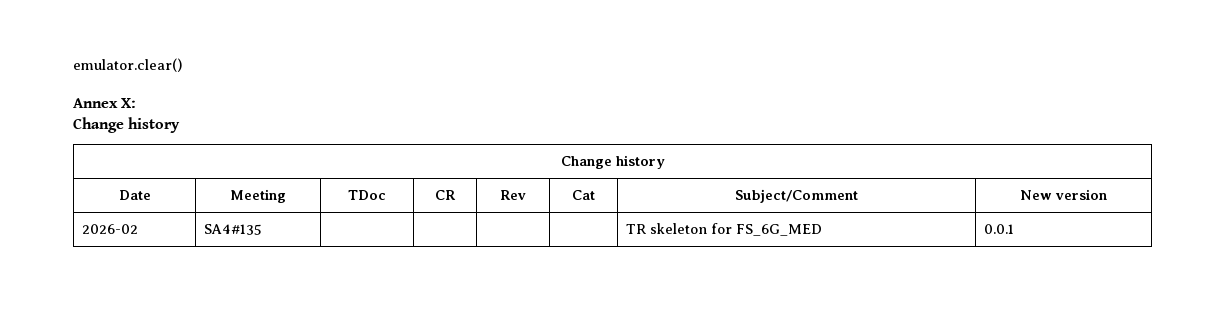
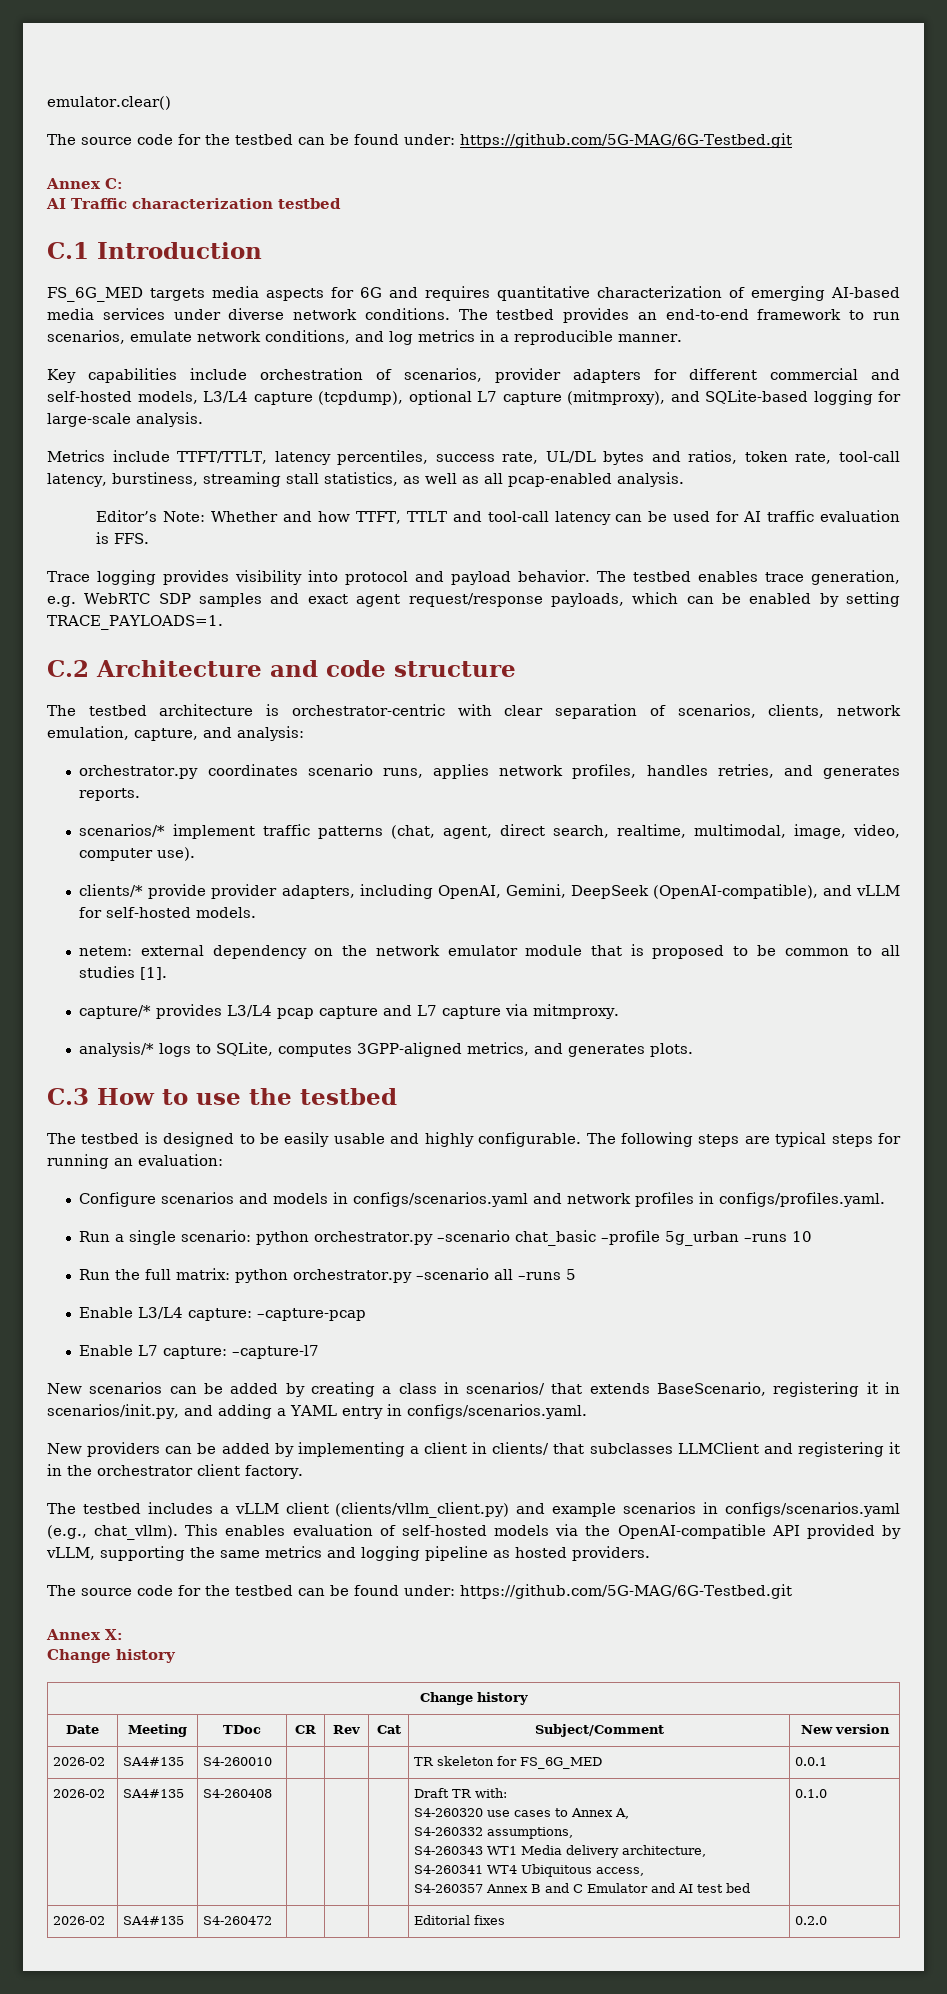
  emulator.clear()
+ The source code for the testbed can be found under: https://github.com/5G-MAG/6G-Testbed.git
+ Annex C:
+ AI Traffic characterization testbed
+ C.1 Introduction
+ FS_6G_MED targets media aspects for 6G and requires quantitative characterization of emerging AI-based media services under diverse network conditions. The testbed provides an end-to-end framework to run scenarios, emulate network conditions, and log metrics in a reproducible manner.
+ Key capabilities include orchestration of scenarios, provider adapters for different commercial and self-hosted models, L3/L4 capture (tcpdump), optional L7 capture (mitmproxy), and SQLite-based logging for large-scale analysis.
+ Metrics include TTFT/TTLT, latency percentiles, success rate, UL/DL bytes and ratios, token rate, tool-call latency, burstiness, streaming stall statistics, as well as all pcap-enabled analysis.
+ Editor’s Note: Whether and how TTFT, TTLT and tool-call latency can be used for AI traffic evaluation is FFS.
+ Trace logging provides visibility into protocol and payload behavior. The testbed enables trace generation, e.g. WebRTC SDP samples and exact agent request/response payloads, which can be enabled by setting TRACE_PAYLOADS=1.
+ C.2 Architecture and code structure
+ The testbed architecture is orchestrator-centric with clear separation of scenarios, clients, network emulation, capture, and analysis:
+ orchestrator.py coordinates scenario runs, applies network profiles, handles retries, and generates reports.
+ scenarios/* implement traffic patterns (chat, agent, direct search, realtime, multimodal, image, video, computer use).
+ clients/* provide provider adapters, including OpenAI, Gemini, DeepSeek (OpenAI-compatible), and vLLM for self-hosted models.
+ netem: external dependency on the network emulator module that is proposed to be common to all studies [1].
+ capture/* provides L3/L4 pcap capture and L7 capture via mitmproxy.
+ analysis/* logs to SQLite, computes 3GPP-aligned metrics, and generates plots.
+ C.3 How to use the testbed
+ The testbed is designed to be easily usable and highly configurable. The following steps are typical steps for running an evaluation:
+ Configure scenarios and models in configs/scenarios.yaml and network profiles in configs/profiles.yaml.
+ Run a single scenario: python orchestrator.py –scenario chat_basic –profile 5g_urban –runs 10
+ Run the full matrix: python orchestrator.py –scenario all –runs 5
+ Enable L3/L4 capture: –capture-pcap
+ Enable L7 capture: –capture-l7
+ New scenarios can be added by creating a class in scenarios/ that extends BaseScenario, registering it in scenarios/init.py, and adding a YAML entry in configs/scenarios.yaml.
+ New providers can be added by implementing a client in clients/ that subclasses LLMClient and registering it in the orchestrator client factory.
+ The testbed includes a vLLM client (clients/vllm_client.py) and example scenarios in configs/scenarios.yaml (e.g., chat_vllm). This enables evaluation of self-hosted models via the OpenAI-compatible API provided by vLLM, supporting the same metrics and logging pipeline as hosted providers.
+ The source code for the testbed can be found under: https://github.com/5G-MAG/6G-Testbed.git
- 2026-02 | SA4#135 | | | | | TR skeleton for FS_6G_MED | 0.0.1
+ 2026-02 | SA4#135 | S4-260010 | | | | TR skeleton for FS_6G_MED | 0.0.1
+ 2026-02 | SA4#135 | S4-260408 | | | | Draft TR with:
+ S4-260320 use cases to Annex A,
+ S4-260332 assumptions,
+ S4-260343 WT1 Media delivery architecture,
+ S4-260341 WT4 Ubiquitous access,
+ S4-260357 Annex B and C Emulator and AI test bed | 0.1.0
+ 2026-02 | SA4#135 | S4-260472 | | | | Editorial fixes | 0.2.0

